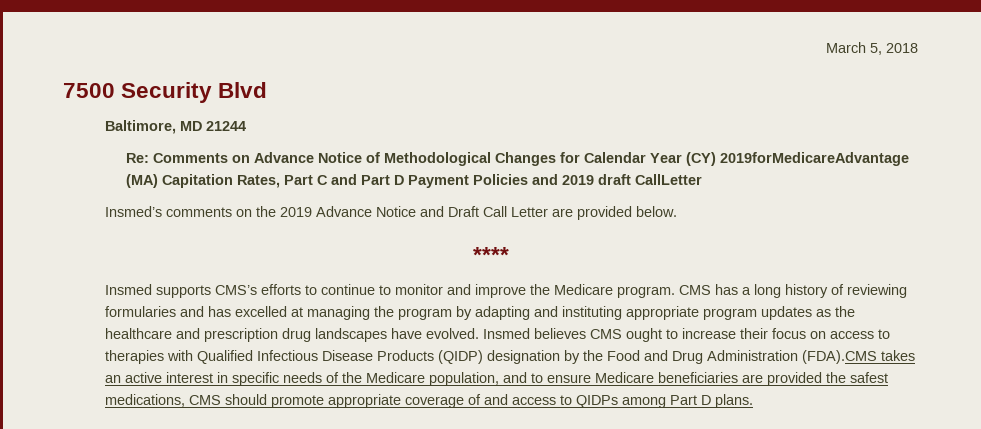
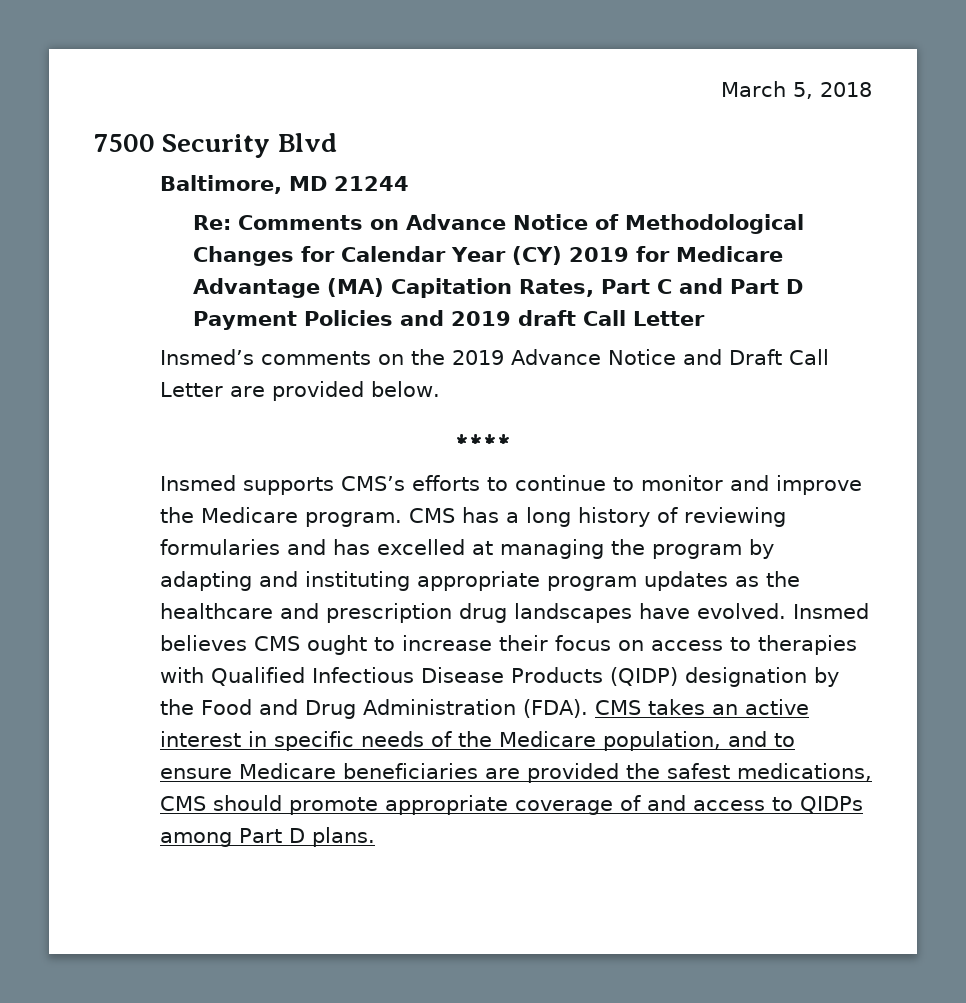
- Re: Comments on Advance Notice of Methodological Changes for Calendar Year (CY) 2019forMedicareAdvantage (MA) Capitation Rates, Part C and Part D Payment Policies and 2019 draft CallLetter
+ Re: Comments on Advance Notice of Methodological Changes for Calendar Year (CY) 2019 for Medicare Advantage (MA) Capitation Rates, Part C and Part D Payment Policies and 2019 draft Call Letter
- Insmed believes CMS ought to increase their focus on access to therapies with Qualified Infectious Disease Products (QIDP) designation by the Food and Drug Administration (FDA).CMS takes an active interest in specific needs of the Medicare population, and to ensure Medicare beneficiaries are provided the safest medications, CMS should promote appropriate coverage of and access to QIDPs among Part D plans.
+ Insmed believes CMS ought to increase their focus on access to therapies with Qualified Infectious Disease Products (QIDP) designation by the Food and Drug Administration (FDA). CMS takes an active interest in specific needs of the Medicare population, and to ensure Medicare beneficiaries are provided the safest medications, CMS should promote appropriate coverage of and access to QIDPs among Part D plans.

